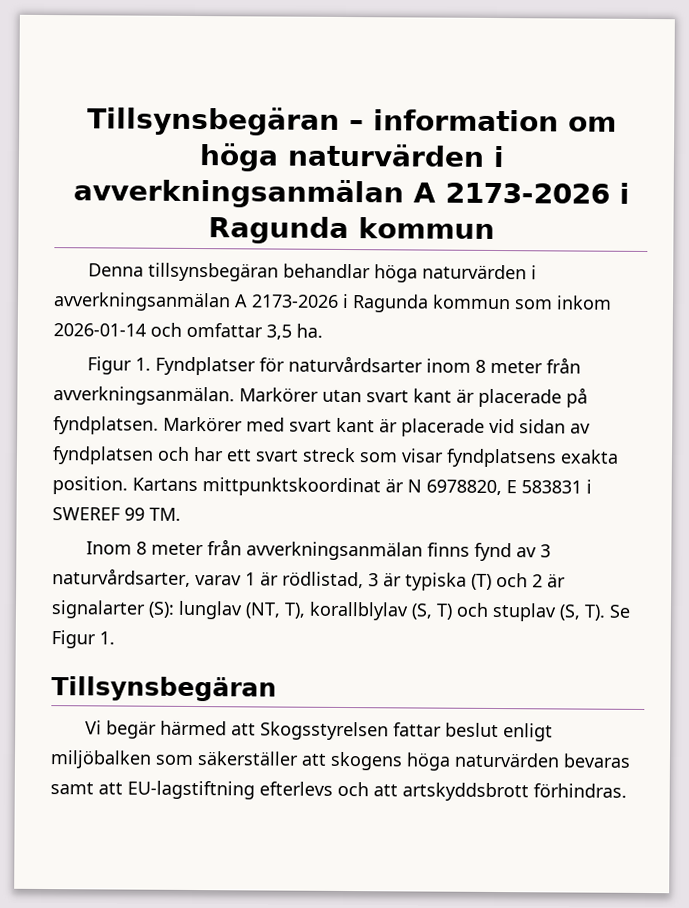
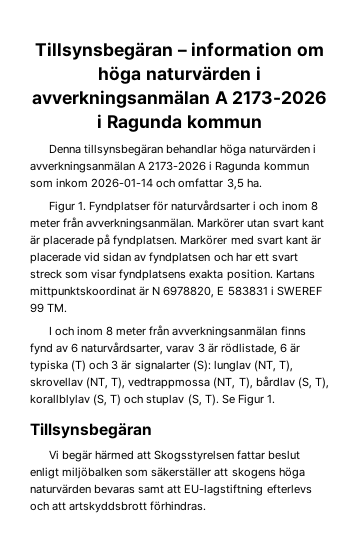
- Figur 1. Fyndplatser för naturvårdsarter inom 8 meter från avverkningsanmälan.
+ Figur 1. Fyndplatser för naturvårdsarter i och inom 8 meter från avverkningsanmälan.
- Inom 8 meter från avverkningsanmälan finns fynd av 3 naturvårdsarter, varav 1 är rödlistad, 3 är typiska (T) och 2 är signalarter (S): lunglav (NT, T), korallblylav (S, T) och stuplav (S, T). Se Figur 1.
+ I och inom 8 meter från avverkningsanmälan finns fynd av 6 naturvårdsarter, varav 3 är rödlistade, 6 är typiska (T) och 3 är signalarter (S): lunglav (NT, T), skrovellav (NT, T), vedtrappmossa (NT, T), bårdlav (S, T), korallblylav (S, T) och stuplav (S, T). Se Figur 1.

